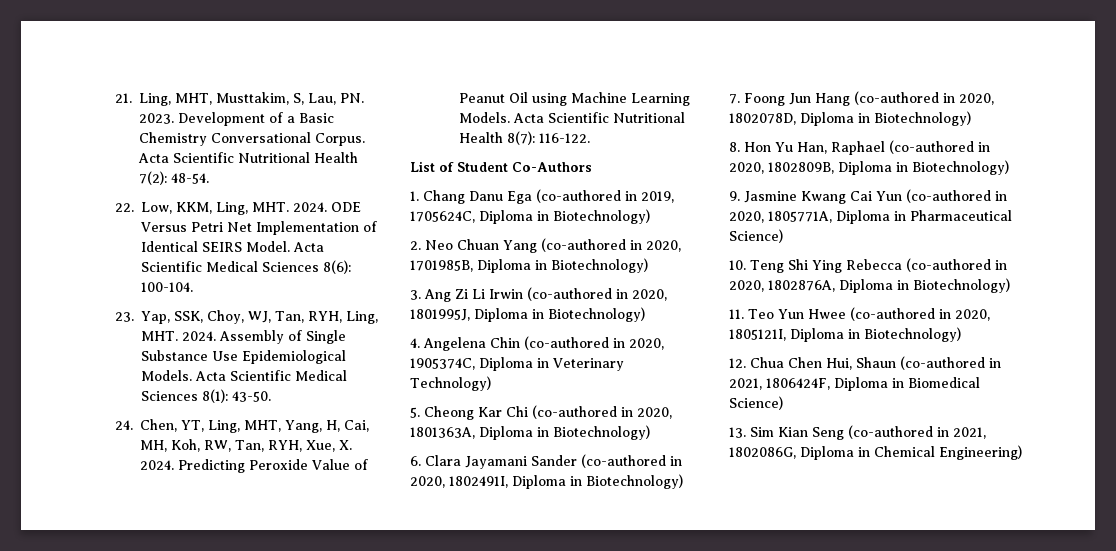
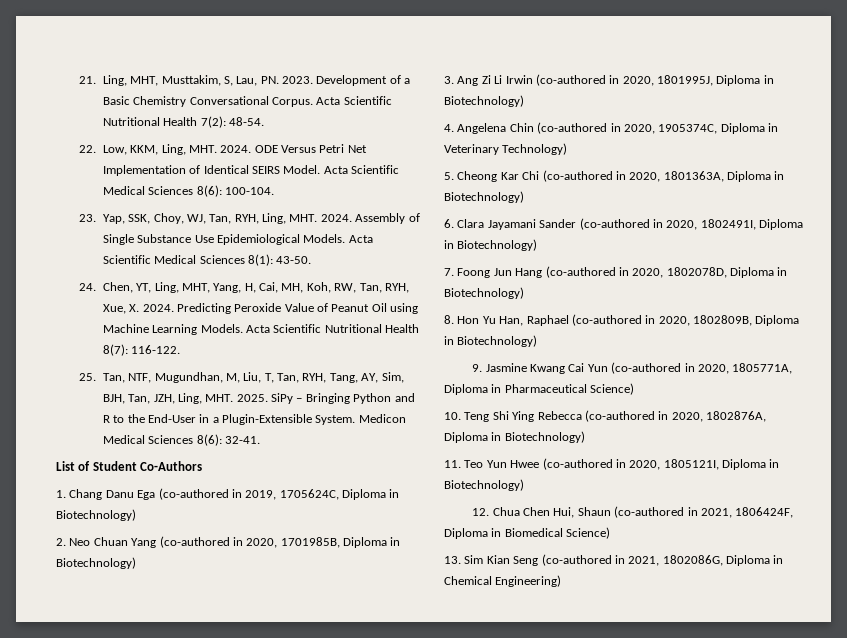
+ 25. Tan, NTF, Mugundhan, M, Liu, T, Tan, RYH, Tang, AY, Sim, BJH, Tan, JZH, Ling, MHT. 2025. SiPy – Bringing Python and R to the End-User in a Plugin-Extensible System. Medicon Medical Sciences 8(6): 32-41.

